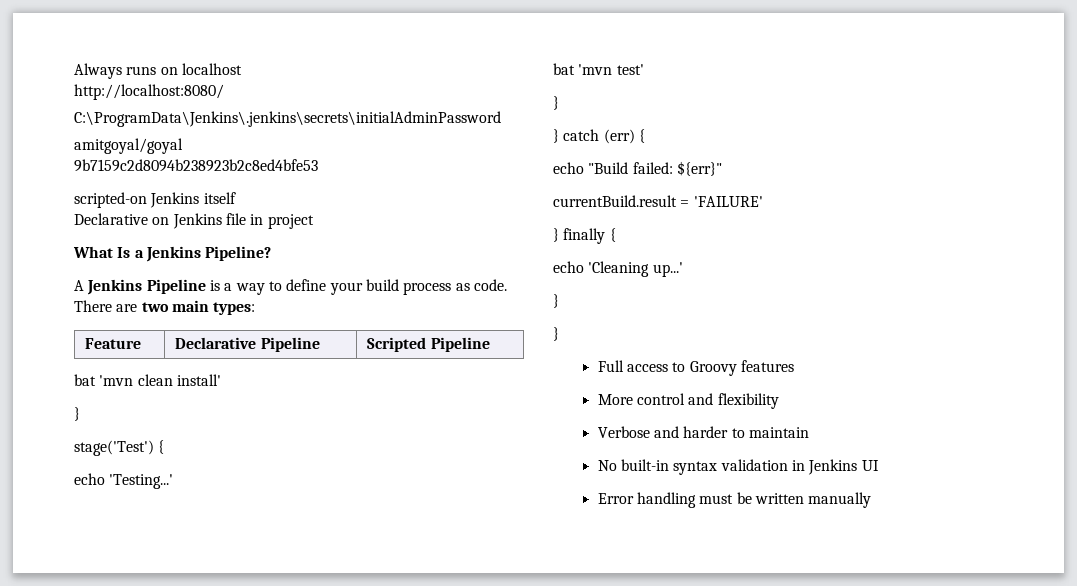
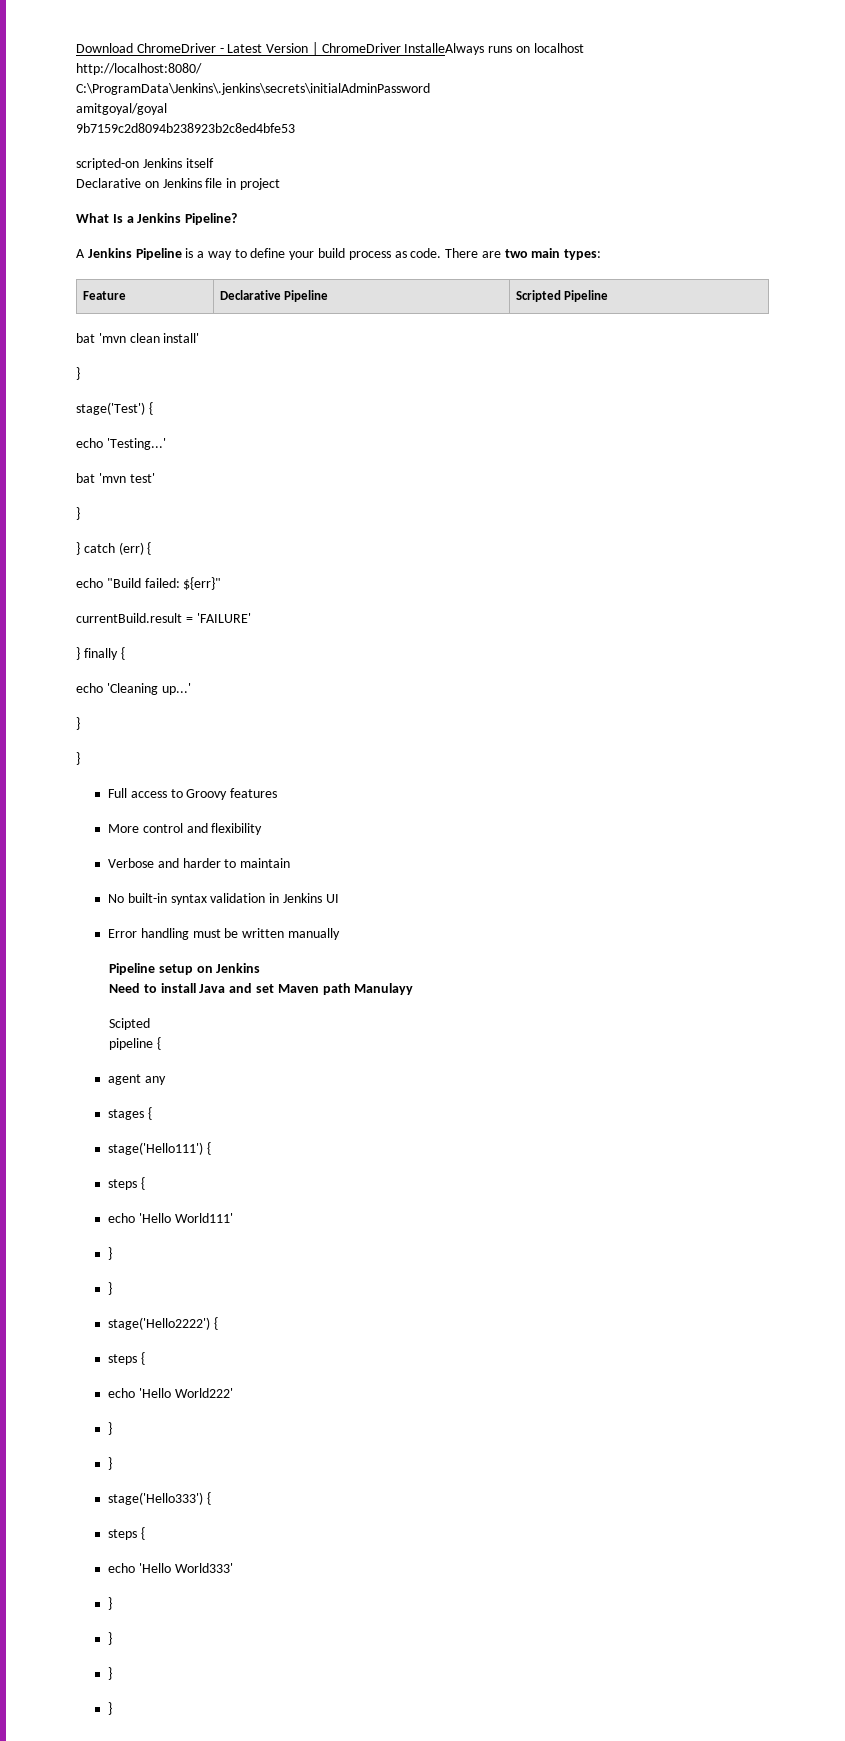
- Always runs on localhost
+ Download ChromeDriver - Latest Version | ChromeDriver InstalleAlways runs on localhost
+ Pipeline setup on Jenkins
+ Need to install Java and set Maven path Manulayy
+ Scipted
+ pipeline {
+ agent any
+ stages {
+ stage('Hello111') {
+ steps {
+ echo 'Hello World111'
+ }
+ }
+ stage('Hello2222') {
+ steps {
+ echo 'Hello World222'
+ }
+ }
+ stage('Hello333') {
+ steps {
+ echo 'Hello World333'
+ }
+ }
+ }
+ }

